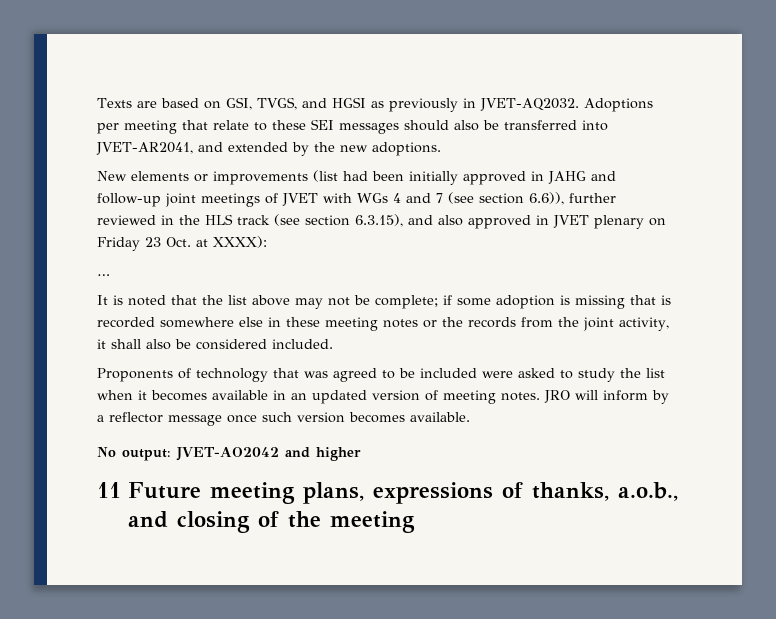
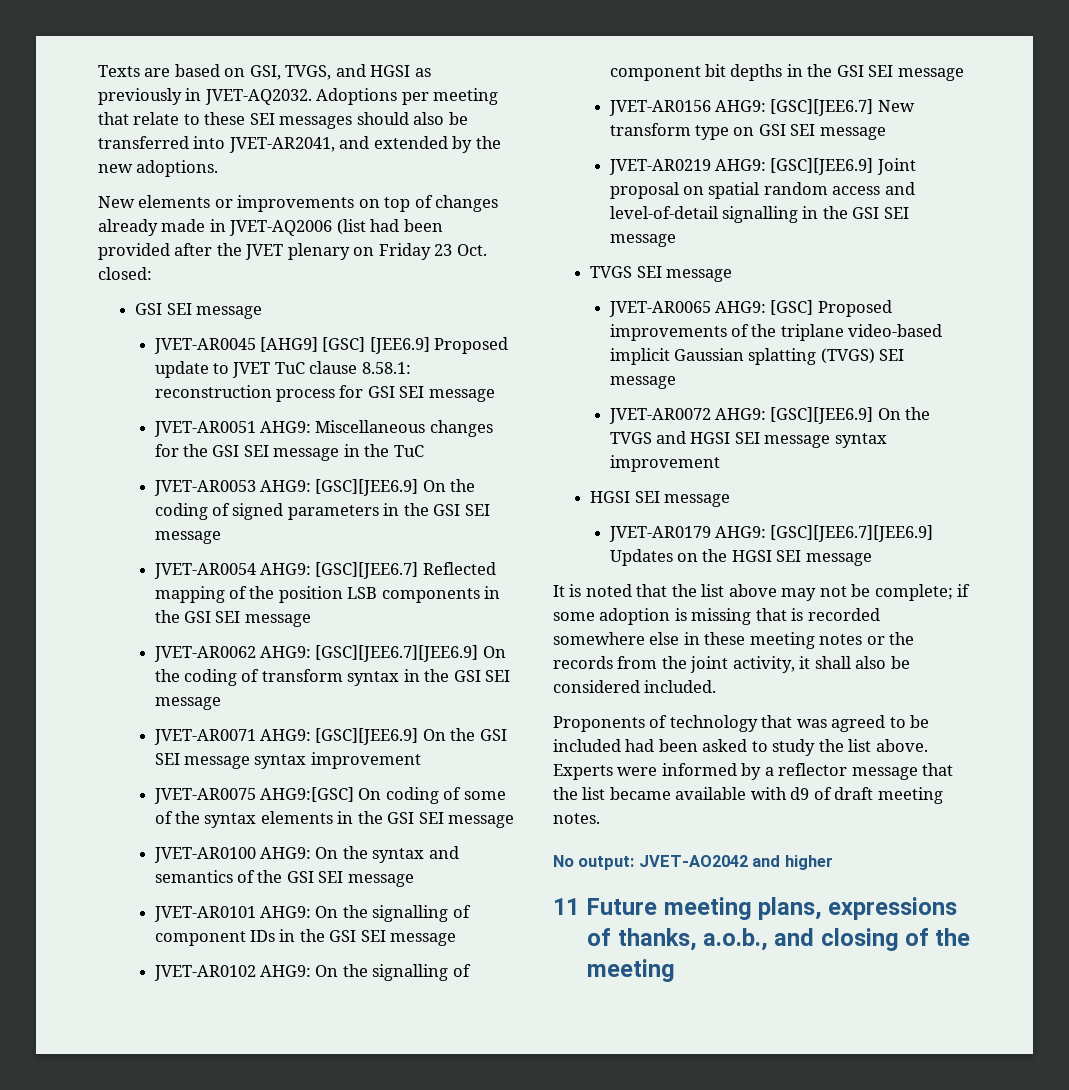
- New elements or improvements (list had been initially approved in JAHG and follow-up joint meetings of JVET with WGs 4 and 7 (see section 6.6)), further reviewed in the HLS track (see section 6.3.15), and also approved in JVET plenary on Friday 23 Oct. at XXXX):
- …
+ New elements or improvements on top of changes already made in JVET-AQ2006 (list had been provided after the JVET plenary on Friday 23 Oct. closed:
+ GSI SEI message
+ JVET-AR0045 [AHG9] [GSC] [JEE6.9] Proposed update to JVET TuC clause 8.58.1: reconstruction process for GSI SEI message
+ JVET-AR0051 AHG9: Miscellaneous changes for the GSI SEI message in the TuC
+ JVET-AR0053 AHG9: [GSC][JEE6.9] On the coding of signed parameters in the GSI SEI message
+ JVET-AR0054 AHG9: [GSC][JEE6.7] Reflected mapping of the position LSB components in the GSI SEI message
+ JVET-AR0062 AHG9: [GSC][JEE6.7][JEE6.9] On the coding of transform syntax in the GSI SEI message
+ JVET-AR0071 AHG9: [GSC][JEE6.9] On the GSI SEI message syntax improvement
+ JVET-AR0075 AHG9:[GSC] On coding of some of the syntax elements in the GSI SEI message
+ JVET-AR0100 AHG9: On the syntax and semantics of the GSI SEI message
+ JVET-AR0101 AHG9: On the signalling of component IDs in the GSI SEI message
+ JVET-AR0102 AHG9: On the signalling of component bit depths in the GSI SEI message
+ JVET-AR0156 AHG9: [GSC][JEE6.7] New transform type on GSI SEI message
+ JVET-AR0219 AHG9: [GSC][JEE6.9] Joint proposal on spatial random access and level-of-detail signalling in the GSI SEI message
+ TVGS SEI message
+ JVET-AR0065 AHG9: [GSC] Proposed improvements of the triplane video-based implicit Gaussian splatting (TVGS) SEI message
+ JVET-AR0072 AHG9: [GSC][JEE6.9] On the TVGS and HGSI SEI message syntax improvement
+ HGSI SEI message
+ JVET-AR0179 AHG9: [GSC][JEE6.7][JEE6.9] Updates on the HGSI SEI message
- Proponents of technology that was agreed to be included were asked to study the list when it becomes available in an updated version of meeting notes. JRO will inform by a reflector message once such version becomes available.
+ Proponents of technology that was agreed to be included had been asked to study the list above. Experts were informed by a reflector message that the list became available with d9 of draft meeting notes.

